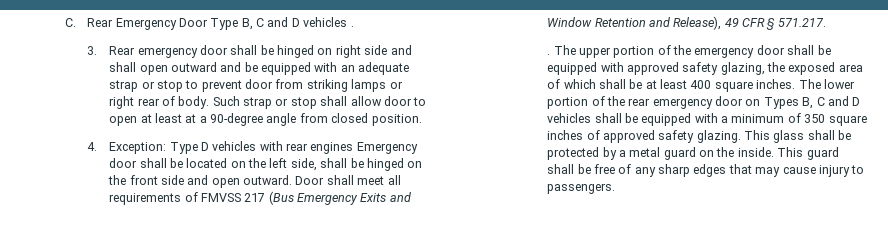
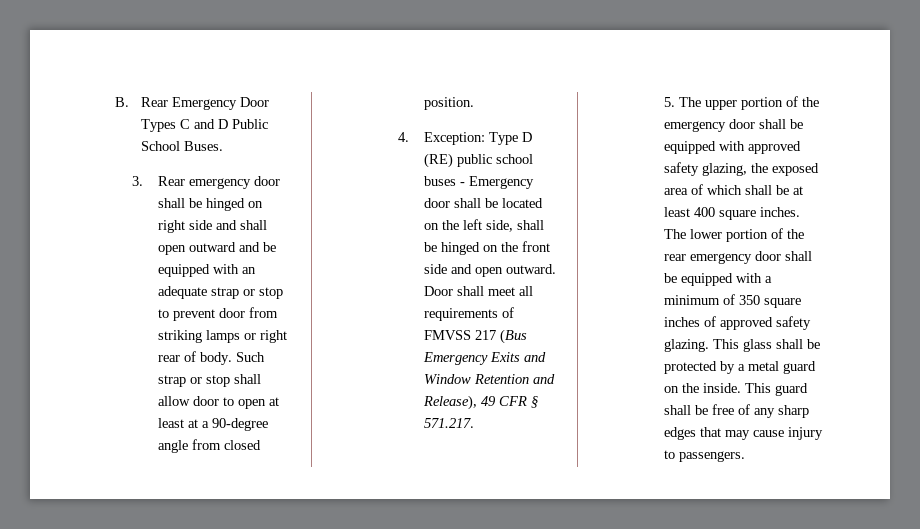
- C. Rear Emergency Door Type B, C and D vehicles .
+ B. Rear Emergency Door Types C and D Public School Buses.
- 4. Exception: Type D vehicles with rear engines Emergency door shall be located on the left side, shall be hinged on the front side and open outward.
+ 4. Exception: Type D (RE) public school buses - Emergency door shall be located on the left side, shall be hinged on the front side and open outward.
- . The upper portion of the emergency door shall be equipped with approved safety glazing, the exposed area of which shall be at least 400 square inches.
+ 5. The upper portion of the emergency door shall be equipped with approved safety glazing, the exposed area of which shall be at least 400 square inches.
- The lower portion of the rear emergency door on Types B, C and D vehicles shall be equipped with a minimum of 350 square inches of approved safety glazing.
+ The lower portion of the rear emergency door shall be equipped with a minimum of 350 square inches of approved safety glazing.

